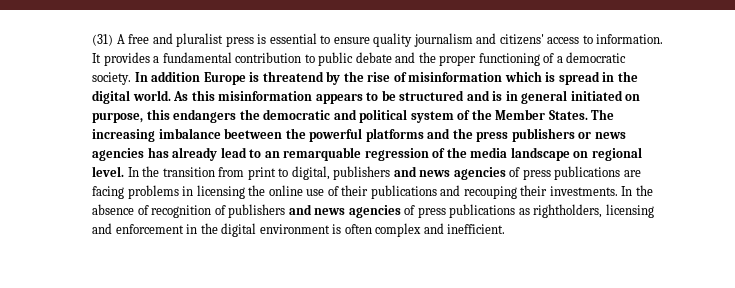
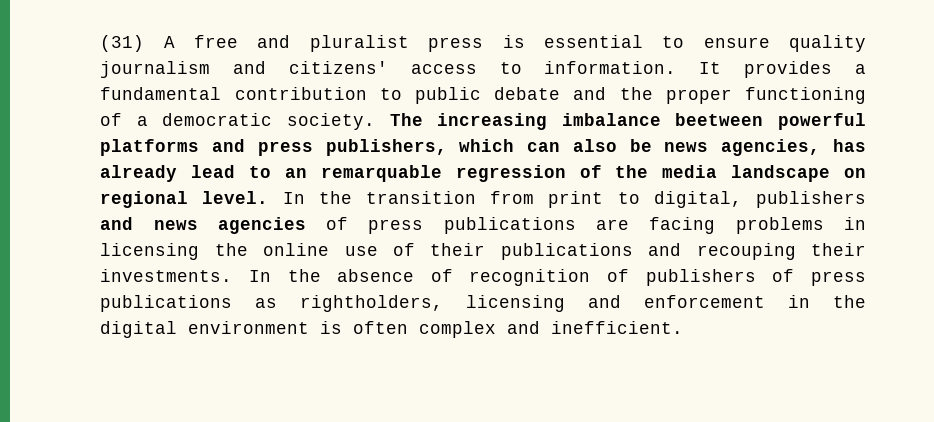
- In addition Europe is threatend by the rise of misinformation which is spread in the digital world. As this misinformation appears to be structured and is in general initiated on purpose, this endangers the democratic and political system of the Member States.
- The increasing imbalance beetween the powerful platforms and the press publishers or news agencies has already lead to an remarquable regression of the media landscape on regional level.
+ The increasing imbalance beetween powerful platforms and press publishers, which can also be news agencies, has already lead to an remarquable regression of the media landscape on regional level.
- In the absence of recognition of publishers and news agencies of press publications as rightholders, licensing and enforcement in the digital environment is often complex and inefficient.
+ In the absence of recognition of publishers of press publications as rightholders, licensing and enforcement in the digital environment is often complex and inefficient.

